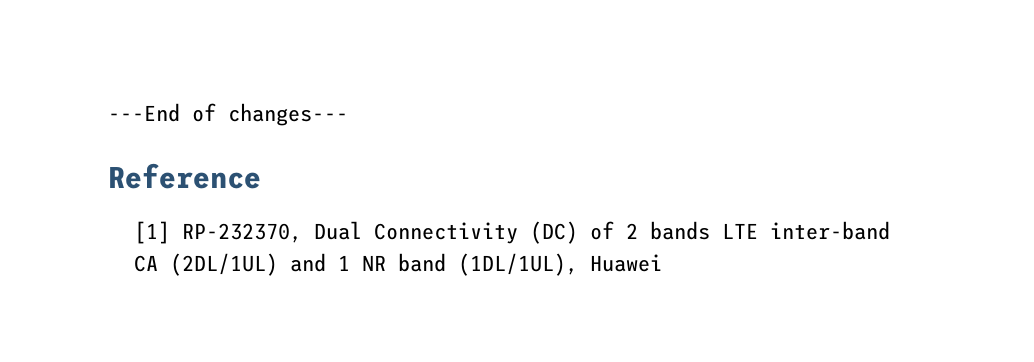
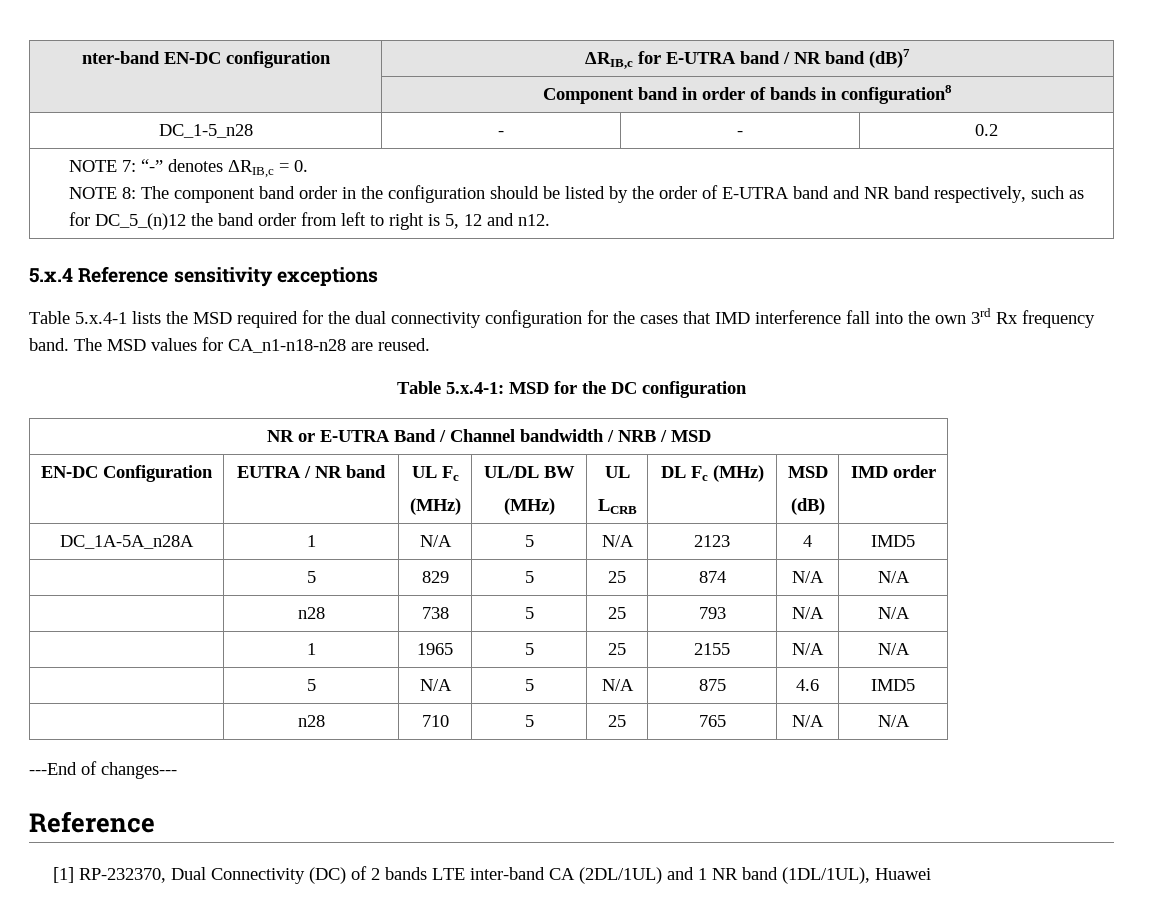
+ nter-band EN-DC configuration | ΔRIB,c for E-UTRA band / NR band (dB)7
+ | Component band in order of bands in configuration8
+ DC_1-5_n28 | - | - | 0.2
+ NOTE 7: “-” denotes ΔRIB,c = 0.
+ NOTE 8: The component band order in the configuration should be listed by the order of E-UTRA band and NR band respectively, such as for DC_5_(n)12 the band order from left to right is 5, 12 and n12.
+ 5.x.4 Reference sensitivity exceptions
+ Table 5.x.4-1 lists the MSD required for the dual connectivity configuration for the cases that IMD interference fall into the own 3rd Rx frequency band. The MSD values for CA_n1-n18-n28 are reused.
+ Table 5.x.4-1: MSD for the DC configuration
+ NR or E-UTRA Band / Channel bandwidth / NRB / MSD
+ EN-DC Configuration | EUTRA / NR band | UL Fc
+ (MHz) | UL/DL BW
+ (MHz) | UL
+ LCRB | DL Fc (MHz) | MSD
+ (dB) | IMD order
+ DC_1A-5A_n28A | 1 | N/A | 5 | N/A | 2123 | 4 | IMD5
+ | 5 | 829 | 5 | 25 | 874 | N/A | N/A
+ | n28 | 738 | 5 | 25 | 793 | N/A | N/A
+ | 1 | 1965 | 5 | 25 | 2155 | N/A | N/A
+ | 5 | N/A | 5 | N/A | 875 | 4.6 | IMD5
+ | n28 | 710 | 5 | 25 | 765 | N/A | N/A

